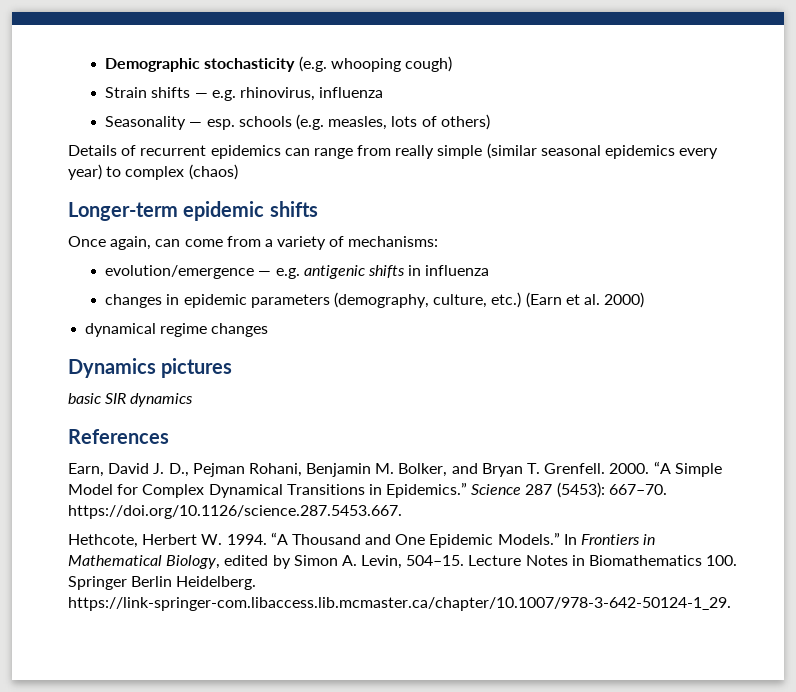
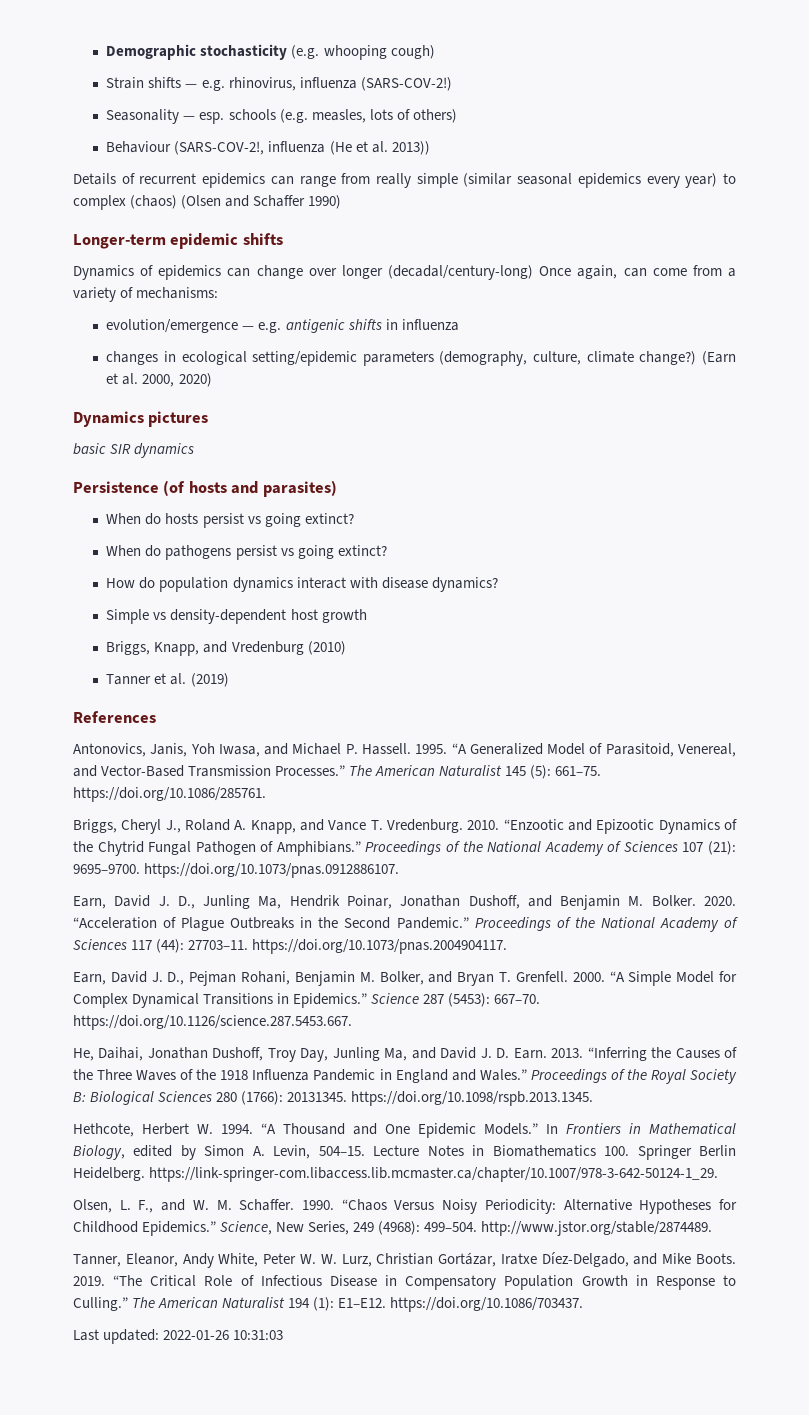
- Strain shifts — e.g. rhinovirus, influenza
+ Strain shifts — e.g. rhinovirus, influenza (SARS-COV-2!)
+ Behaviour (SARS-COV-2!, influenza (He et al. 2013))
- Details of recurrent epidemics can range from really simple (similar seasonal epidemics every year) to complex (chaos)
+ Details of recurrent epidemics can range from really simple (similar seasonal epidemics every year) to complex (chaos) (Olsen and Schaffer 1990)
- Once again, can come from a variety of mechanisms:
+ Dynamics of epidemics can change over longer (decadal/century-long) Once again, can come from a variety of mechanisms:
- changes in epidemic parameters (demography, culture, etc.) (Earn et al. 2000)
- dynamical regime changes
+ changes in ecological setting/epidemic parameters (demography, culture, climate change?) (Earn et al. 2000, 2020)
+ Persistence (of hosts and parasites)
+ When do hosts persist vs going extinct?
+ When do pathogens persist vs going extinct?
+ How do population dynamics interact with disease dynamics?
+ Simple vs density-dependent host growth
+ Briggs, Knapp, and Vredenburg (2010)
+ Tanner et al. (2019)
  References
+ Antonovics, Janis, Yoh Iwasa, and Michael P. Hassell. 1995. “A Generalized Model of Parasitoid, Venereal, and Vector-Based Transmission Processes.” The American Naturalist 145 (5): 661–75. https://doi.org/10.1086/285761.
+ Briggs, Cheryl J., Roland A. Knapp, and Vance T. Vredenburg. 2010. “Enzootic and Epizootic Dynamics of the Chytrid Fungal Pathogen of Amphibians.” Proceedings of the National Academy of Sciences 107 (21): 9695–9700. https://doi.org/10.1073/pnas.0912886107.
+ Earn, David J. D., Junling Ma, Hendrik Poinar, Jonathan Dushoff, and Benjamin M. Bolker. 2020. “Acceleration of Plague Outbreaks in the Second Pandemic.” Proceedings of the National Academy of Sciences 117 (44): 27703–11. https://doi.org/10.1073/pnas.2004904117.
+ He, Daihai, Jonathan Dushoff, Troy Day, Junling Ma, and David J. D. Earn. 2013. “Inferring the Causes of the Three Waves of the 1918 Influenza Pandemic in England and Wales.” Proceedings of the Royal Society B: Biological Sciences 280 (1766): 20131345. https://doi.org/10.1098/rspb.2013.1345.
+ Olsen, L. F., and W. M. Schaffer. 1990. “Chaos Versus Noisy Periodicity: Alternative Hypotheses for Childhood Epidemics.” Science, New Series, 249 (4968): 499–504. http://www.jstor.org/stable/2874489.
+ Tanner, Eleanor, Andy White, Peter W. W. Lurz, Christian Gortázar, Iratxe Díez-Delgado, and Mike Boots. 2019. “The Critical Role of Infectious Disease in Compensatory Population Growth in Response to Culling.” The American Naturalist 194 (1): E1–E12. https://doi.org/10.1086/703437.
+ Last updated: 2022-01-26 10:31:03

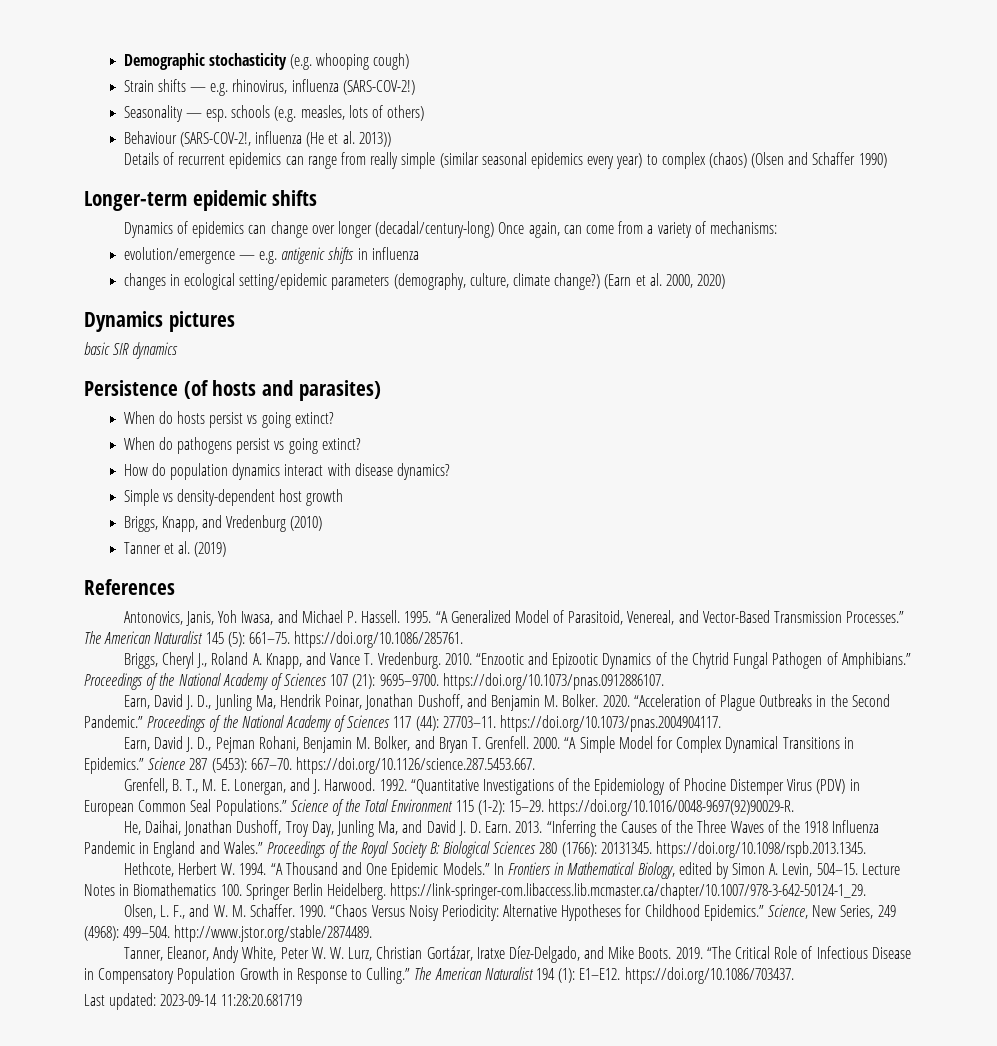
+ Grenfell, B. T., M. E. Lonergan, and J. Harwood. 1992. “Quantitative Investigations of the Epidemiology of Phocine Distemper Virus (PDV) in European Common Seal Populations.” Science of the Total Environment 115 (1-2): 15–29. https://doi.org/10.1016/0048-9697(92)90029-R.
- Last updated: 2022-01-26 10:31:03
+ Last updated: 2023-09-14 11:28:20.681719

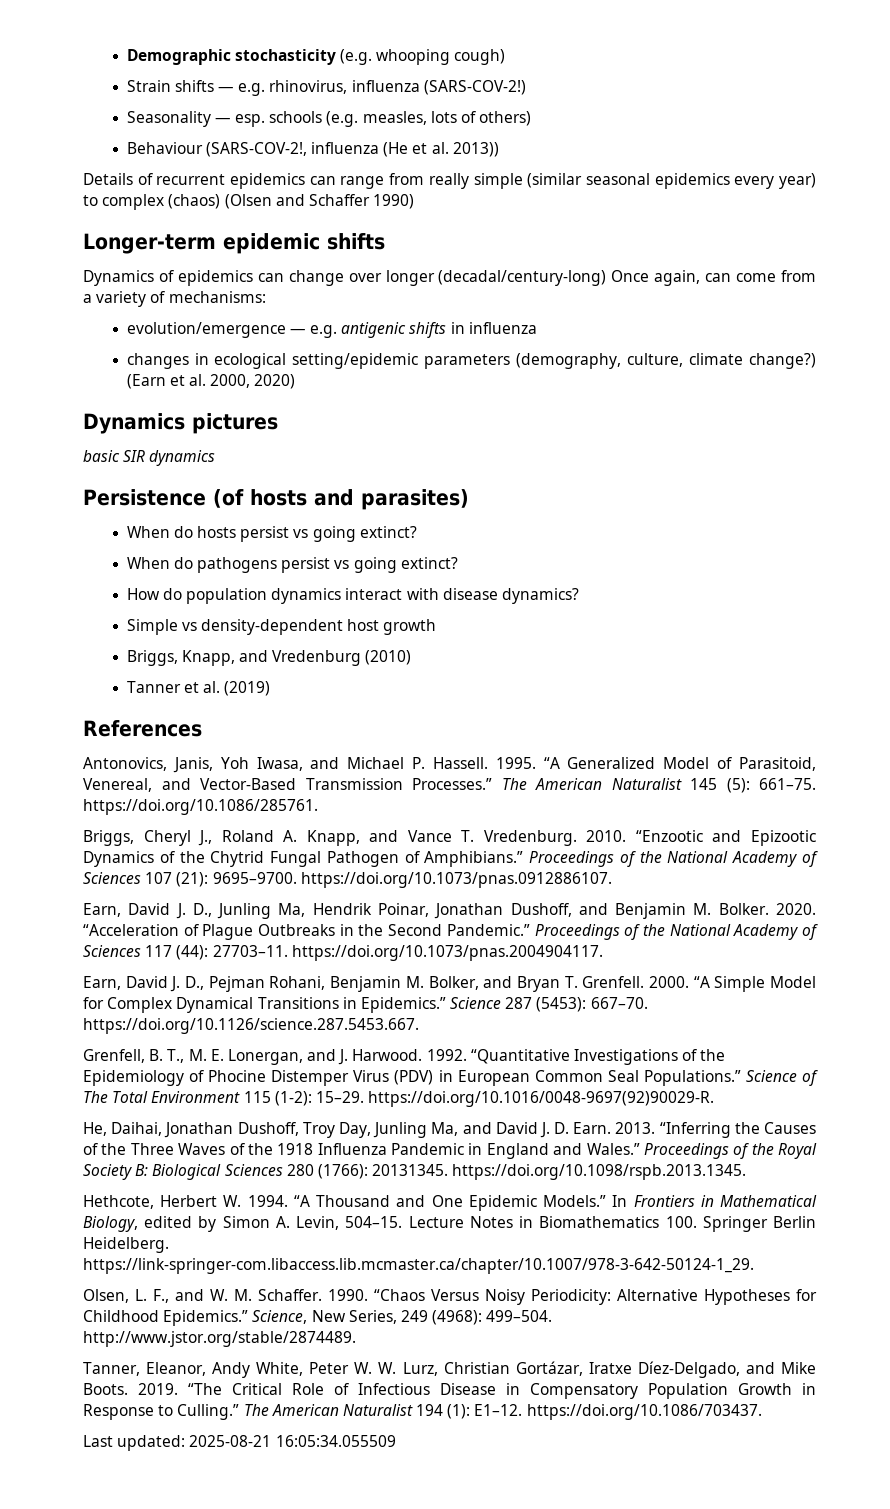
- Science of the Total Environment 115 (1-2): 15–29. https://doi.org/10.1016/0048-9697(92)90029-R.
+ Science of The Total Environment 115 (1-2): 15–29. https://doi.org/10.1016/0048-9697(92)90029-R.
- The American Naturalist 194 (1): E1–E12. https://doi.org/10.1086/703437.
+ The American Naturalist 194 (1): E1–12. https://doi.org/10.1086/703437.
- Last updated: 2023-09-14 11:28:20.681719
+ Last updated: 2025-08-21 16:05:34.055509

